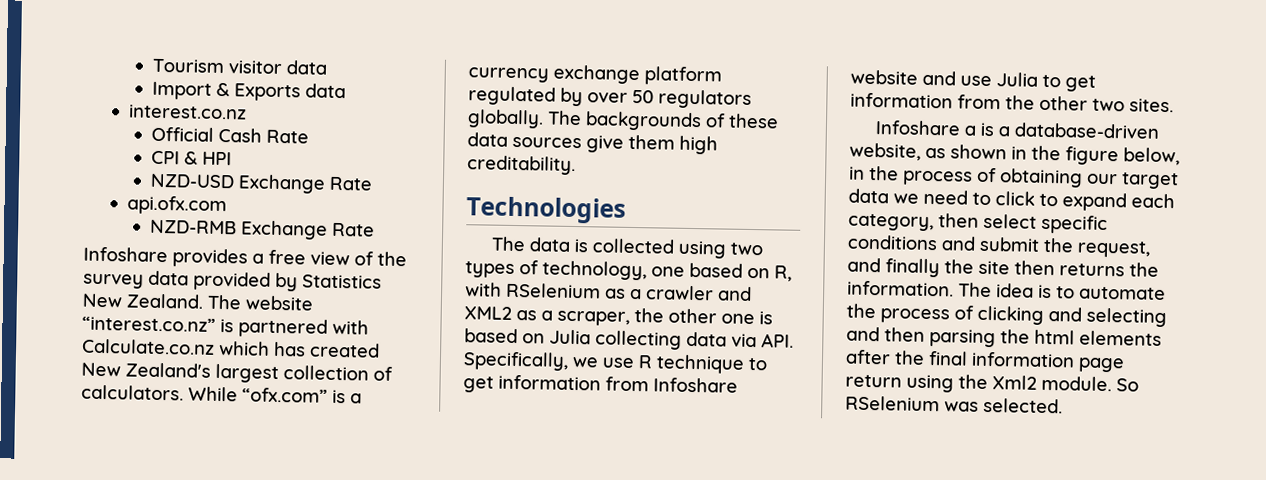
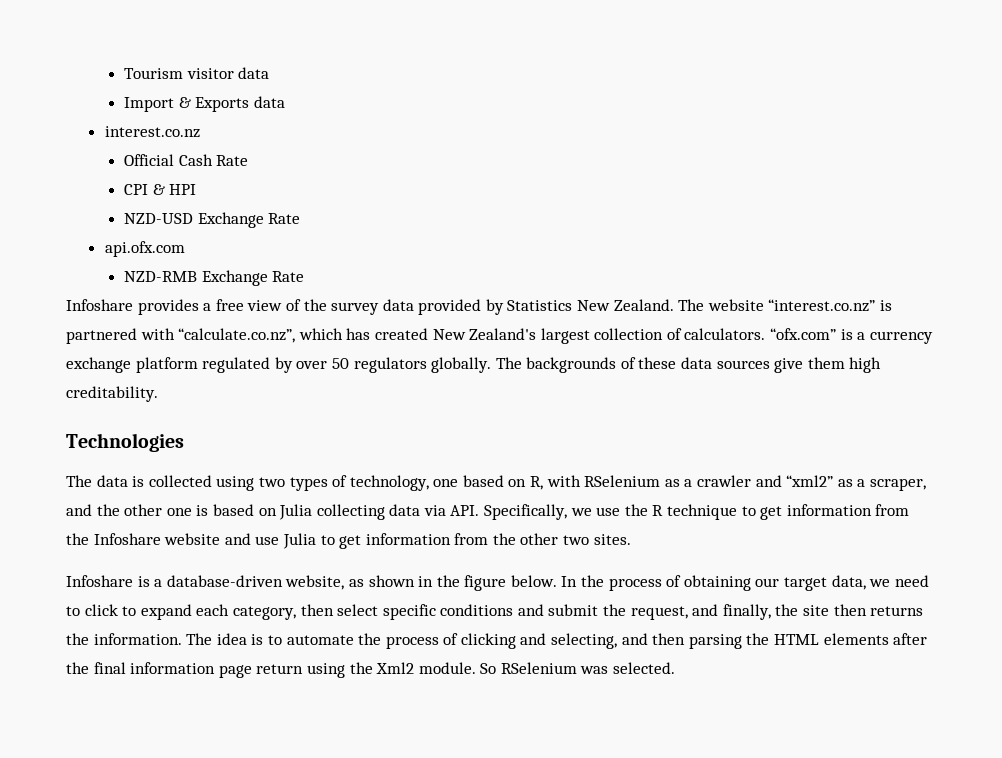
- The website “interest.co.nz” is partnered with Calculate.co.nz which has created New Zealand's largest collection of calculators.
+ The website “interest.co.nz” is partnered with “calculate.co.nz”, which has created New Zealand's largest collection of calculators.
- While “ofx.com” is a currency exchange platform regulated by over 50 regulators globally.
+ “ofx.com” is a currency exchange platform regulated by over 50 regulators globally.
- The data is collected using two types of technology, one based on R, with RSelenium as a crawler and XML2 as a scraper, the other one is based on Julia collecting data via API. Specifically, we use R technique to get information from Infoshare website and use Julia to get information from the other two sites.
+ The data is collected using two types of technology, one based on R, with RSelenium as a crawler and “xml2” as a scraper, and the other one is based on Julia collecting data via API. Specifically, we use the R technique to get information from the Infoshare website and use Julia to get information from the other two sites.
- Infoshare a is a database-driven website, as shown in the figure below, in the process of obtaining our target data we need to click to expand each category, then select specific conditions and submit the request, and finally the site then returns the information.
+ Infoshare is a database-driven website, as shown in the figure below. In the process of obtaining our target data, we need to click to expand each category, then select specific conditions and submit the request, and finally, the site then returns the information.
- The idea is to automate the process of clicking and selecting and then parsing the html elements after the final information page return using the Xml2 module.
+ The idea is to automate the process of clicking and selecting, and then parsing the HTML elements after the final information page return using the Xml2 module.

